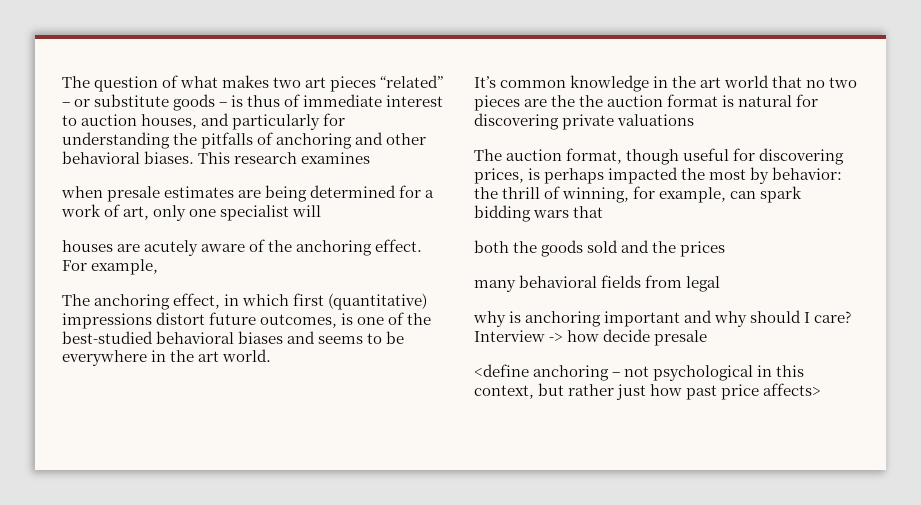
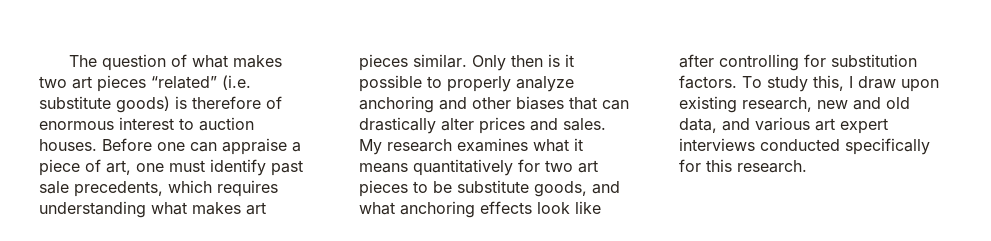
- The question of what makes two art pieces “related” – or substitute goods – is thus of immediate interest to auction houses, and particularly for understanding the pitfalls of anchoring and other behavioral biases. This research examines
- when presale estimates are being determined for a work of art, only one specialist will
- houses are acutely aware of the anchoring effect. For example,
- The anchoring effect, in which first (quantitative) impressions distort future outcomes, is one of the best-studied behavioral biases and seems to be everywhere in the art world.
- It’s common knowledge in the art world that no two pieces are the the auction format is natural for discovering private valuations
- The auction format, though useful for discovering prices, is perhaps impacted the most by behavior: the thrill of winning, for example, can spark bidding wars that
- both the goods sold and the prices
- many behavioral fields from legal
- why is anchoring important and why should I care? Interview -> how decide presale
- <define anchoring – not psychological in this context, but rather just how past price affects>
+ The question of what makes two art pieces “related” (i.e. substitute goods) is therefore of enormous interest to auction houses. Before one can appraise a piece of art, one must identify past sale precedents, which requires understanding what makes art pieces similar. Only then is it possible to properly analyze anchoring and other biases that can drastically alter prices and sales. My research examines what it means quantitatively for two art pieces to be substitute goods, and what anchoring effects look like after controlling for substitution factors. To study this, I draw upon existing research, new and old data, and various art expert interviews conducted specifically for this research.

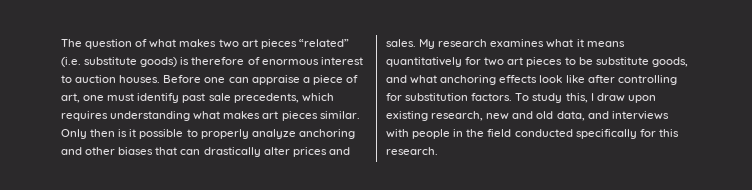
- To study this, I draw upon existing research, new and old data, and various art expert interviews conducted specifically for this research.
+ To study this, I draw upon existing research, new and old data, and interviews with people in the field conducted specifically for this research.

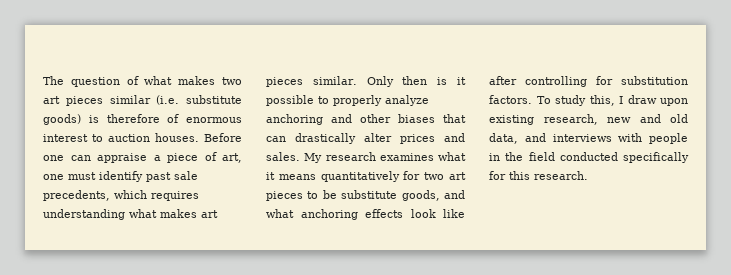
- The question of what makes two art pieces “related” (i.e. substitute goods) is therefore of enormous interest to auction houses.
+ The question of what makes two art pieces similar (i.e. substitute goods) is therefore of enormous interest to auction houses.

